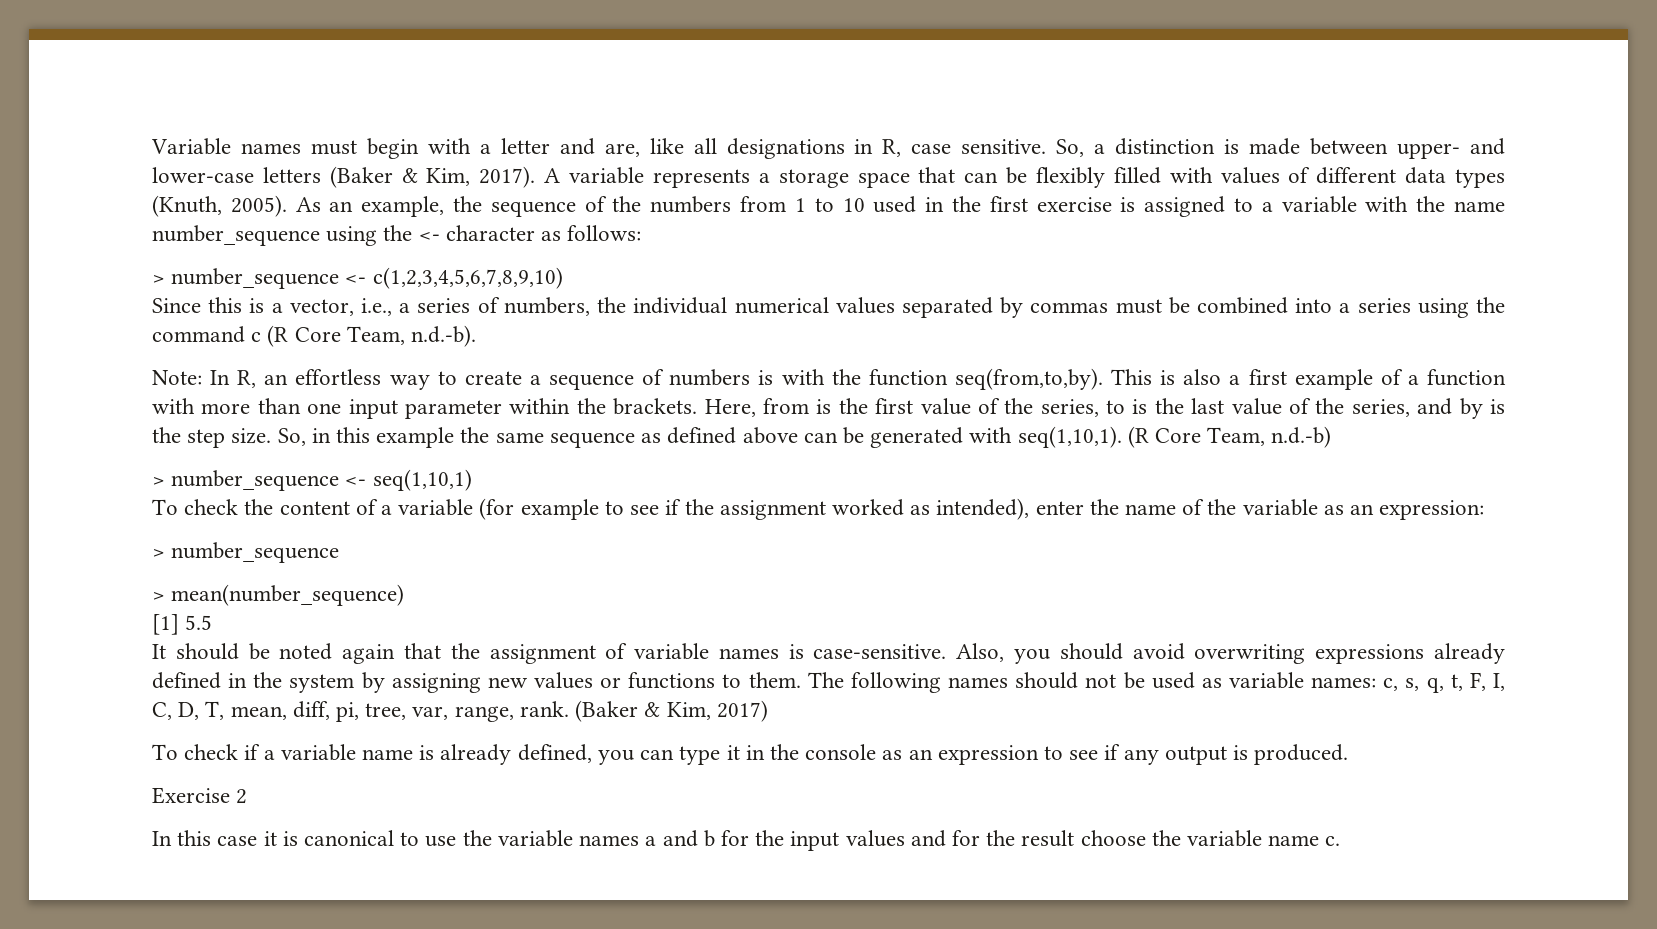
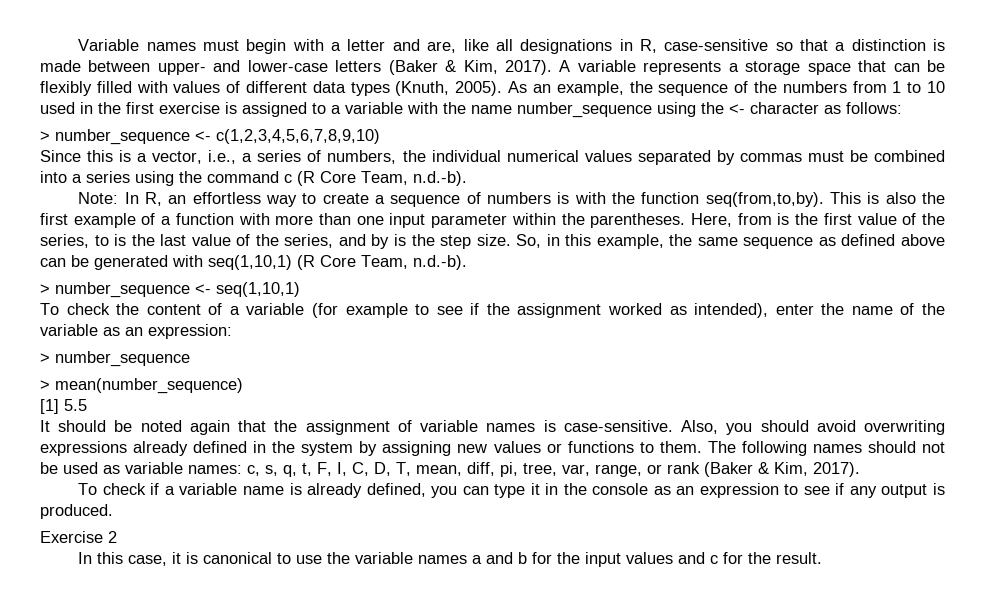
- Variable names must begin with a letter and are, like all designations in R, case sensitive. So, a distinction is made between upper- and lower-case letters (Baker & Kim, 2017).
+ Variable names must begin with a letter and are, like all designations in R, case-sensitive so that a distinction is made between upper- and lower-case letters (Baker & Kim, 2017).
- This is also a first example of a function with more than one input parameter within the brackets.
+ This is also the first example of a function with more than one input parameter within the parentheses.
- So, in this example the same sequence as defined above can be generated with seq(1,10,1). (R Core Team, n.d.-b)
+ So, in this example, the same sequence as defined above can be generated with seq(1,10,1) (R Core Team, n.d.-b).
- The following names should not be used as variable names: c, s, q, t, F, I, C, D, T, mean, diff, pi, tree, var, range, rank. (Baker & Kim, 2017)
+ The following names should not be used as variable names: c, s, q, t, F, I, C, D, T, mean, diff, pi, tree, var, range, or rank (Baker & Kim, 2017).
- In this case it is canonical to use the variable names a and b for the input values and for the result choose the variable name c.
+ In this case, it is canonical to use the variable names a and b for the input values and c for the result.

